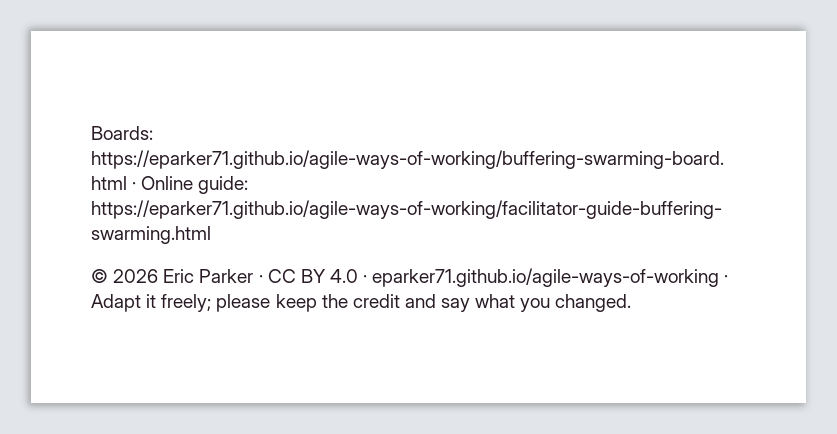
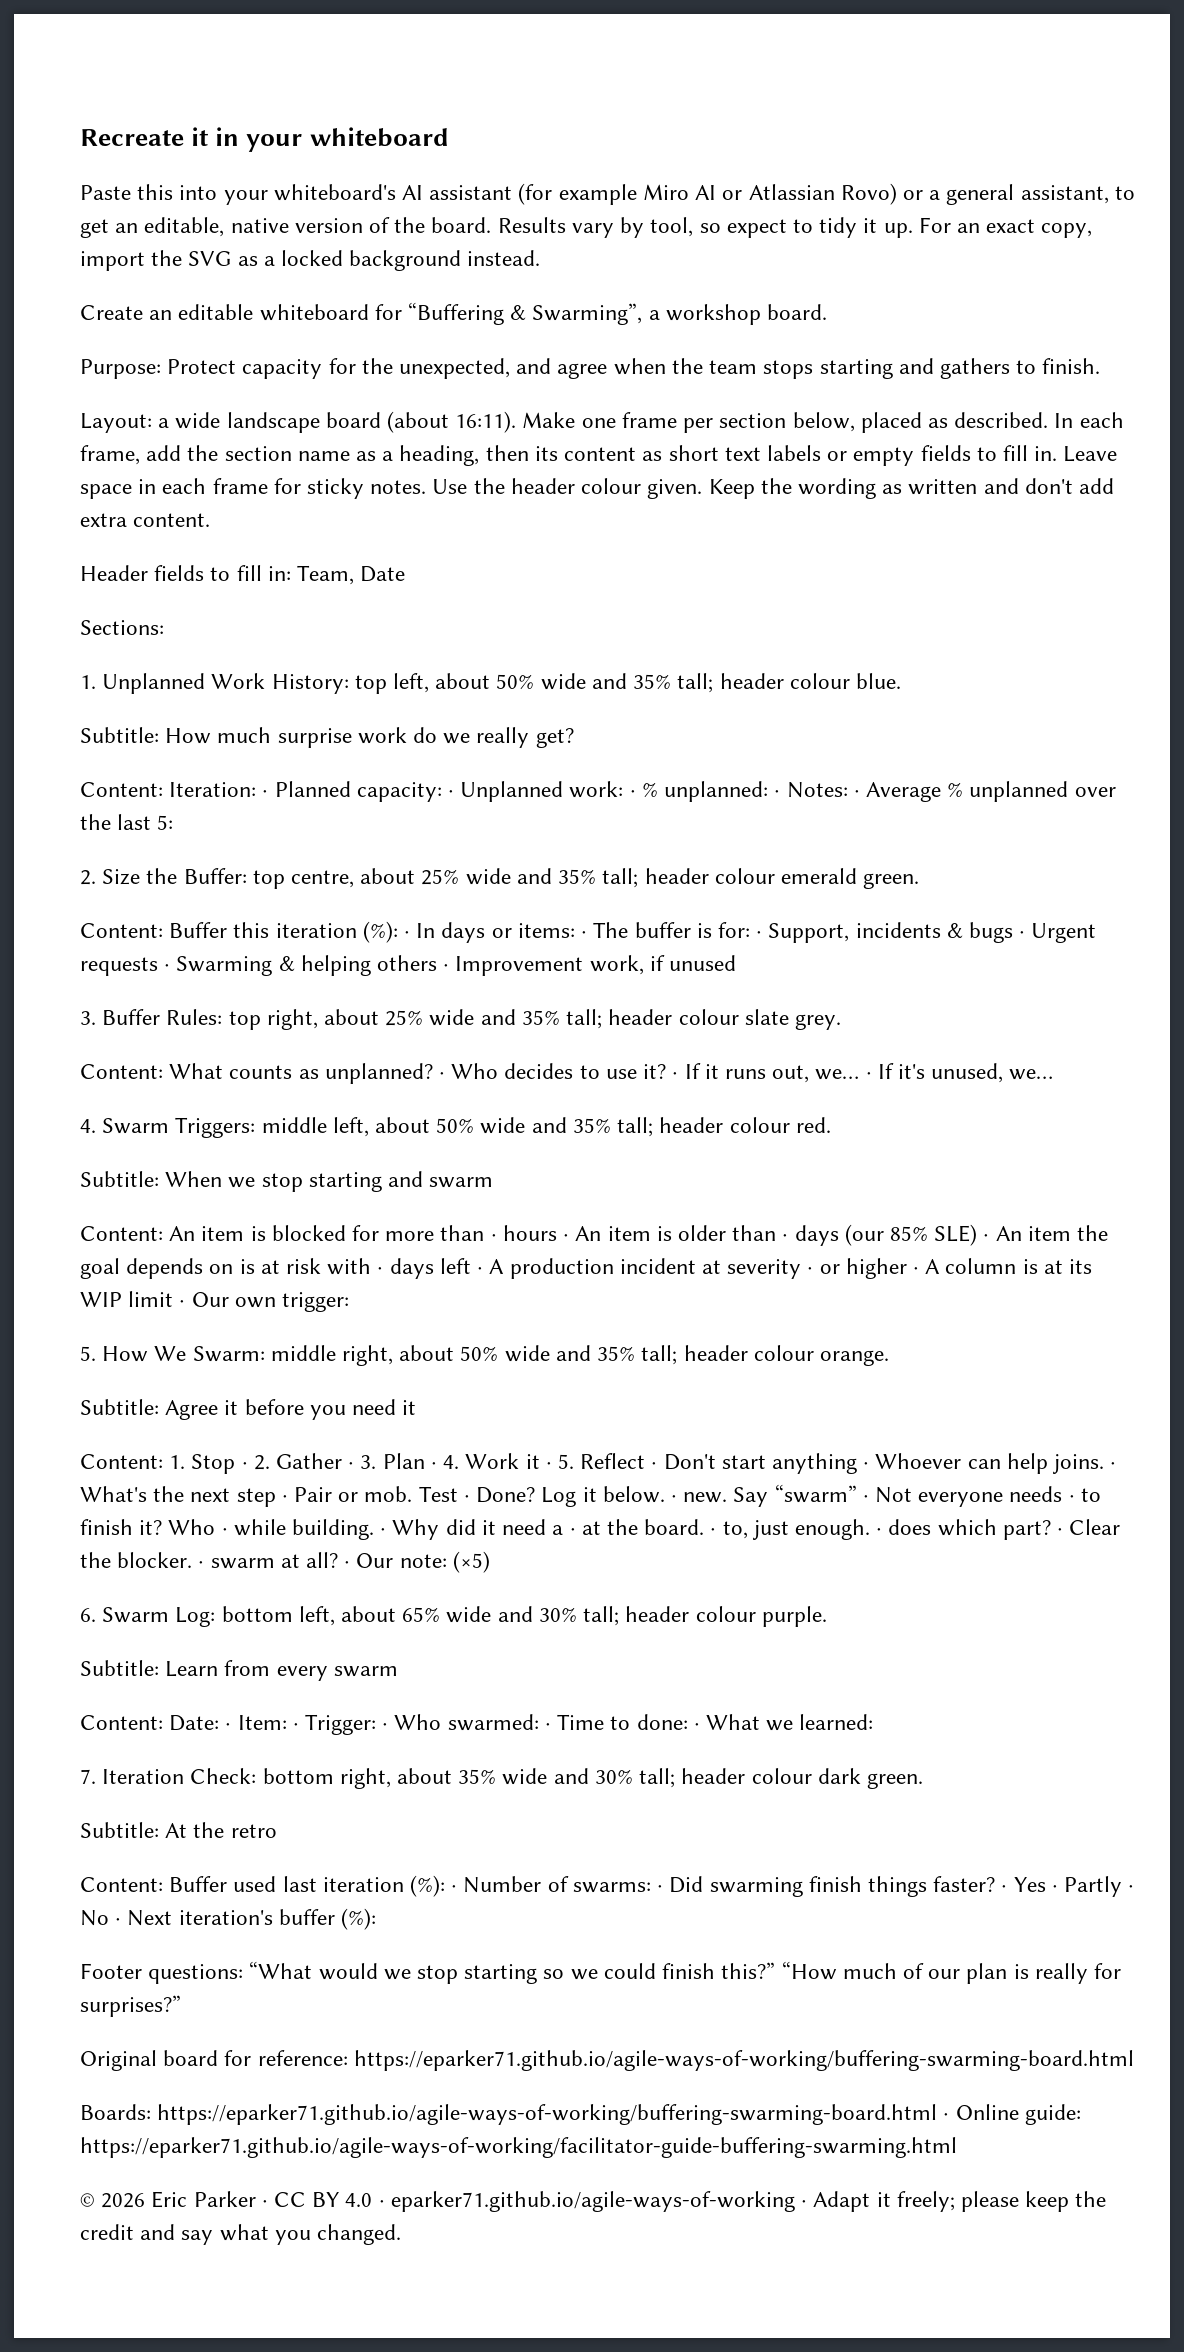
+ Recreate it in your whiteboard
+ Paste this into your whiteboard's AI assistant (for example Miro AI or Atlassian Rovo) or a general assistant, to get an editable, native version of the board. Results vary by tool, so expect to tidy it up. For an exact copy, import the SVG as a locked background instead.
+ Create an editable whiteboard for “Buffering & Swarming”, a workshop board.
+ Purpose: Protect capacity for the unexpected, and agree when the team stops starting and gathers to finish.
+ Layout: a wide landscape board (about 16:11). Make one frame per section below, placed as described. In each frame, add the section name as a heading, then its content as short text labels or empty fields to fill in. Leave space in each frame for sticky notes. Use the header colour given. Keep the wording as written and don't add extra content.
+ Header fields to fill in: Team, Date
+ Sections:
+ 1. Unplanned Work History: top left, about 50% wide and 35% tall; header colour blue.
+ Subtitle: How much surprise work do we really get?
+ Content: Iteration: · Planned capacity: · Unplanned work: · % unplanned: · Notes: · Average % unplanned over the last 5:
+ 2. Size the Buffer: top centre, about 25% wide and 35% tall; header colour emerald green.
+ Content: Buffer this iteration (%): · In days or items: · The buffer is for: · Support, incidents & bugs · Urgent requests · Swarming & helping others · Improvement work, if unused
+ 3. Buffer Rules: top right, about 25% wide and 35% tall; header colour slate grey.
+ Content: What counts as unplanned? · Who decides to use it? · If it runs out, we… · If it's unused, we…
+ 4. Swarm Triggers: middle left, about 50% wide and 35% tall; header colour red.
+ Subtitle: When we stop starting and swarm
+ Content: An item is blocked for more than · hours · An item is older than · days (our 85% SLE) · An item the goal depends on is at risk with · days left · A production incident at severity · or higher · A column is at its WIP limit · Our own trigger:
+ 5. How We Swarm: middle right, about 50% wide and 35% tall; header colour orange.
+ Subtitle: Agree it before you need it
+ Content: 1. Stop · 2. Gather · 3. Plan · 4. Work it · 5. Reflect · Don't start anything · Whoever can help joins. · What's the next step · Pair or mob. Test · Done? Log it below. · new. Say “swarm” · Not everyone needs · to finish it? Who · while building. · Why did it need a · at the board. · to, just enough. · does which part? · Clear the blocker. · swarm at all? · Our note: (×5)
+ 6. Swarm Log: bottom left, about 65% wide and 30% tall; header colour purple.
+ Subtitle: Learn from every swarm
+ Content: Date: · Item: · Trigger: · Who swarmed: · Time to done: · What we learned:
+ 7. Iteration Check: bottom right, about 35% wide and 30% tall; header colour dark green.
+ Subtitle: At the retro
+ Content: Buffer used last iteration (%): · Number of swarms: · Did swarming finish things faster? · Yes · Partly · No · Next iteration's buffer (%):
+ Footer questions: “What would we stop starting so we could finish this?” “How much of our plan is really for surprises?”
+ Original board for reference: https://eparker71.github.io/agile-ways-of-working/buffering-swarming-board.html

